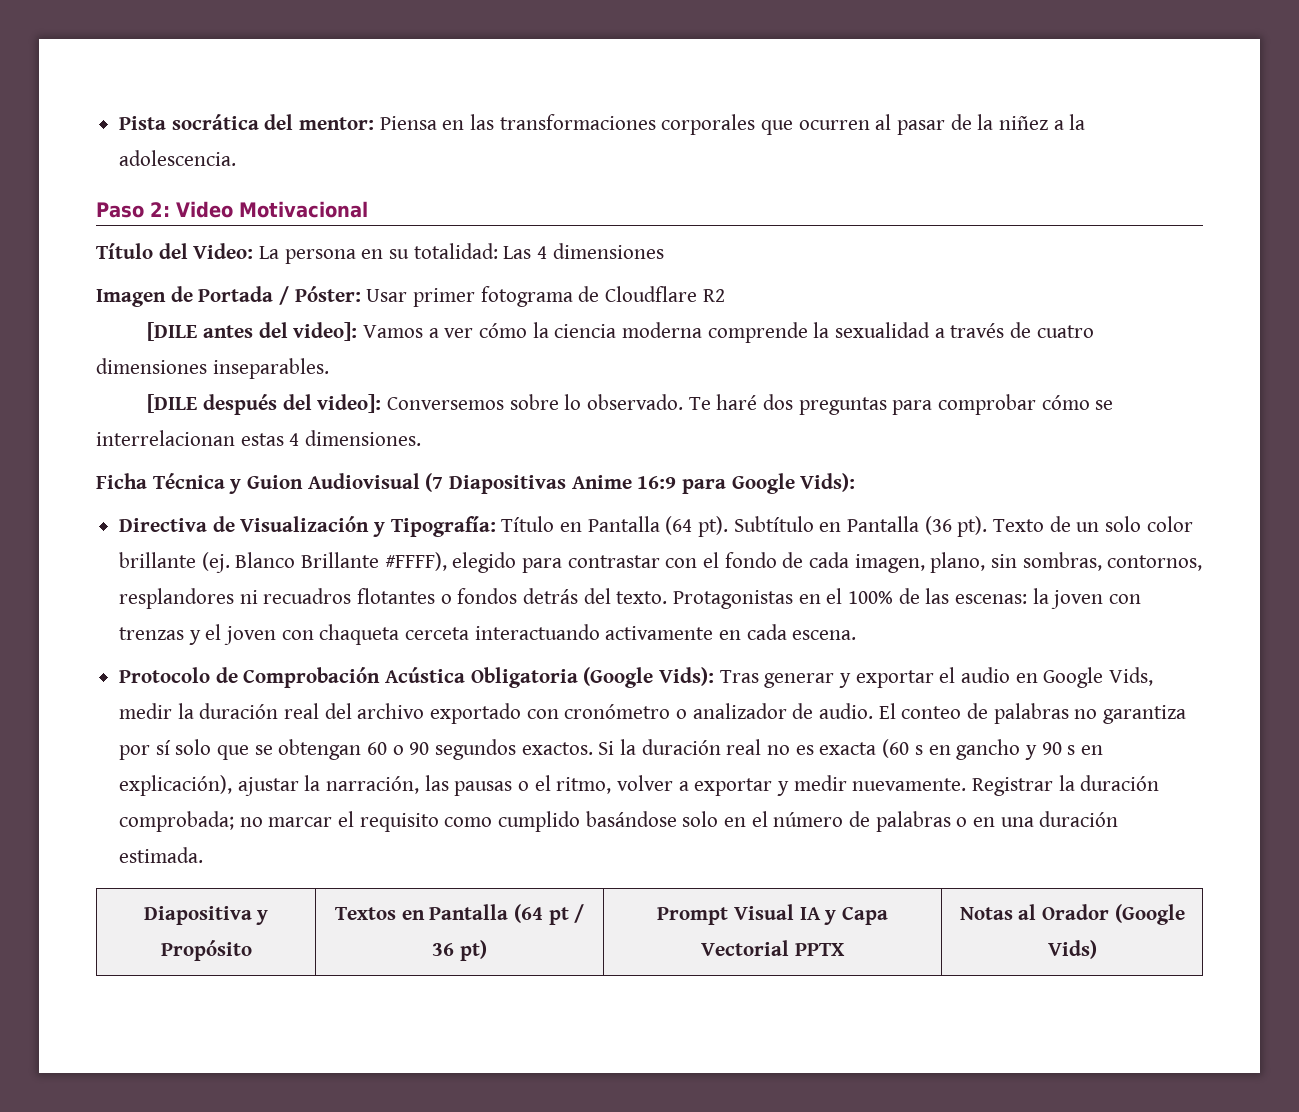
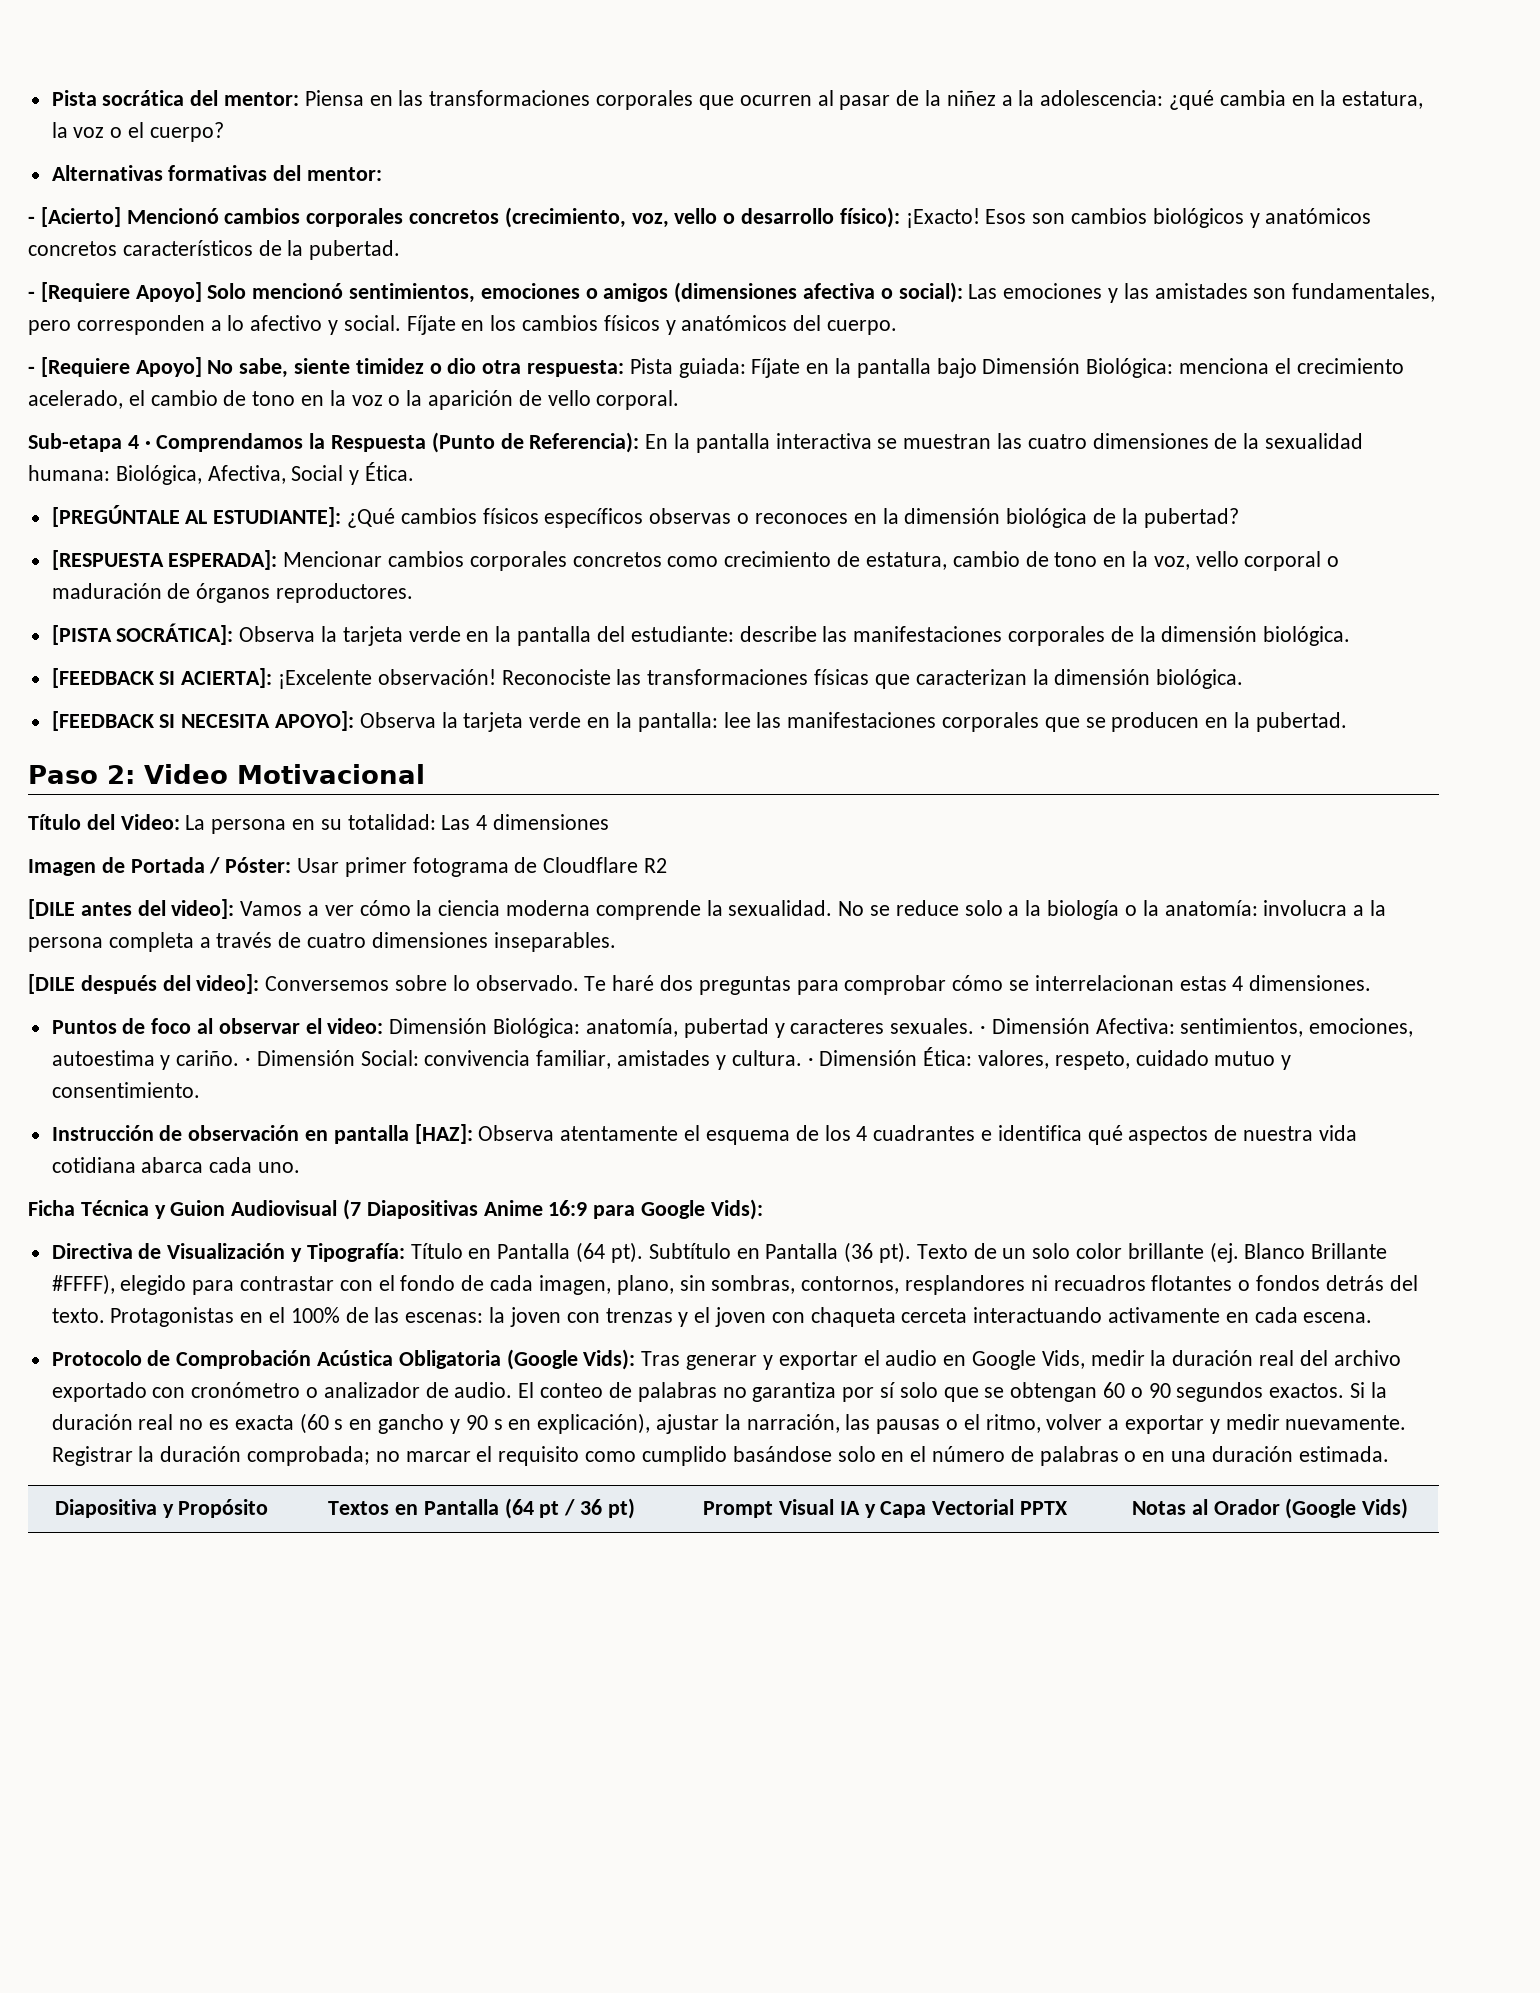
- Pista socrática del mentor: Piensa en las transformaciones corporales que ocurren al pasar de la niñez a la adolescencia.
+ Pista socrática del mentor: Piensa en las transformaciones corporales que ocurren al pasar de la niñez a la adolescencia: ¿qué cambia en la estatura, la voz o el cuerpo?
+ Alternativas formativas del mentor:
+ - [Acierto] Mencionó cambios corporales concretos (crecimiento, voz, vello o desarrollo físico): ¡Exacto! Esos son cambios biológicos y anatómicos concretos característicos de la pubertad.
+ - [Requiere Apoyo] Solo mencionó sentimientos, emociones o amigos (dimensiones afectiva o social): Las emociones y las amistades son fundamentales, pero corresponden a lo afectivo y social. Fíjate en los cambios físicos y anatómicos del cuerpo.
+ - [Requiere Apoyo] No sabe, siente timidez o dio otra respuesta: Pista guiada: Fíjate en la pantalla bajo Dimensión Biológica: menciona el crecimiento acelerado, el cambio de tono en la voz o la aparición de vello corporal.
+ Sub-etapa 4 · Comprendamos la Respuesta (Punto de Referencia): En la pantalla interactiva se muestran las cuatro dimensiones de la sexualidad humana: Biológica, Afectiva, Social y Ética.
+ [PREGÚNTALE AL ESTUDIANTE]: ¿Qué cambios físicos específicos observas o reconoces en la dimensión biológica de la pubertad?
+ [RESPUESTA ESPERADA]: Mencionar cambios corporales concretos como crecimiento de estatura, cambio de tono en la voz, vello corporal o maduración de órganos reproductores.
+ [PISTA SOCRÁTICA]: Observa la tarjeta verde en la pantalla del estudiante: describe las manifestaciones corporales de la dimensión biológica.
+ [FEEDBACK SI ACIERTA]: ¡Excelente observación! Reconociste las transformaciones físicas que caracterizan la dimensión biológica.
+ [FEEDBACK SI NECESITA APOYO]: Observa la tarjeta verde en la pantalla: lee las manifestaciones corporales que se producen en la pubertad.
- [DILE antes del video]: Vamos a ver cómo la ciencia moderna comprende la sexualidad a través de cuatro dimensiones inseparables.
+ [DILE antes del video]: Vamos a ver cómo la ciencia moderna comprende la sexualidad. No se reduce solo a la biología o la anatomía: involucra a la persona completa a través de cuatro dimensiones inseparables.
+ Puntos de foco al observar el video: Dimensión Biológica: anatomía, pubertad y caracteres sexuales. · Dimensión Afectiva: sentimientos, emociones, autoestima y cariño. · Dimensión Social: convivencia familiar, amistades y cultura. · Dimensión Ética: valores, respeto, cuidado mutuo y consentimiento.
+ Instrucción de observación en pantalla [HAZ]: Observa atentamente el esquema de los 4 cuadrantes e identifica qué aspectos de nuestra vida cotidiana abarca cada uno.

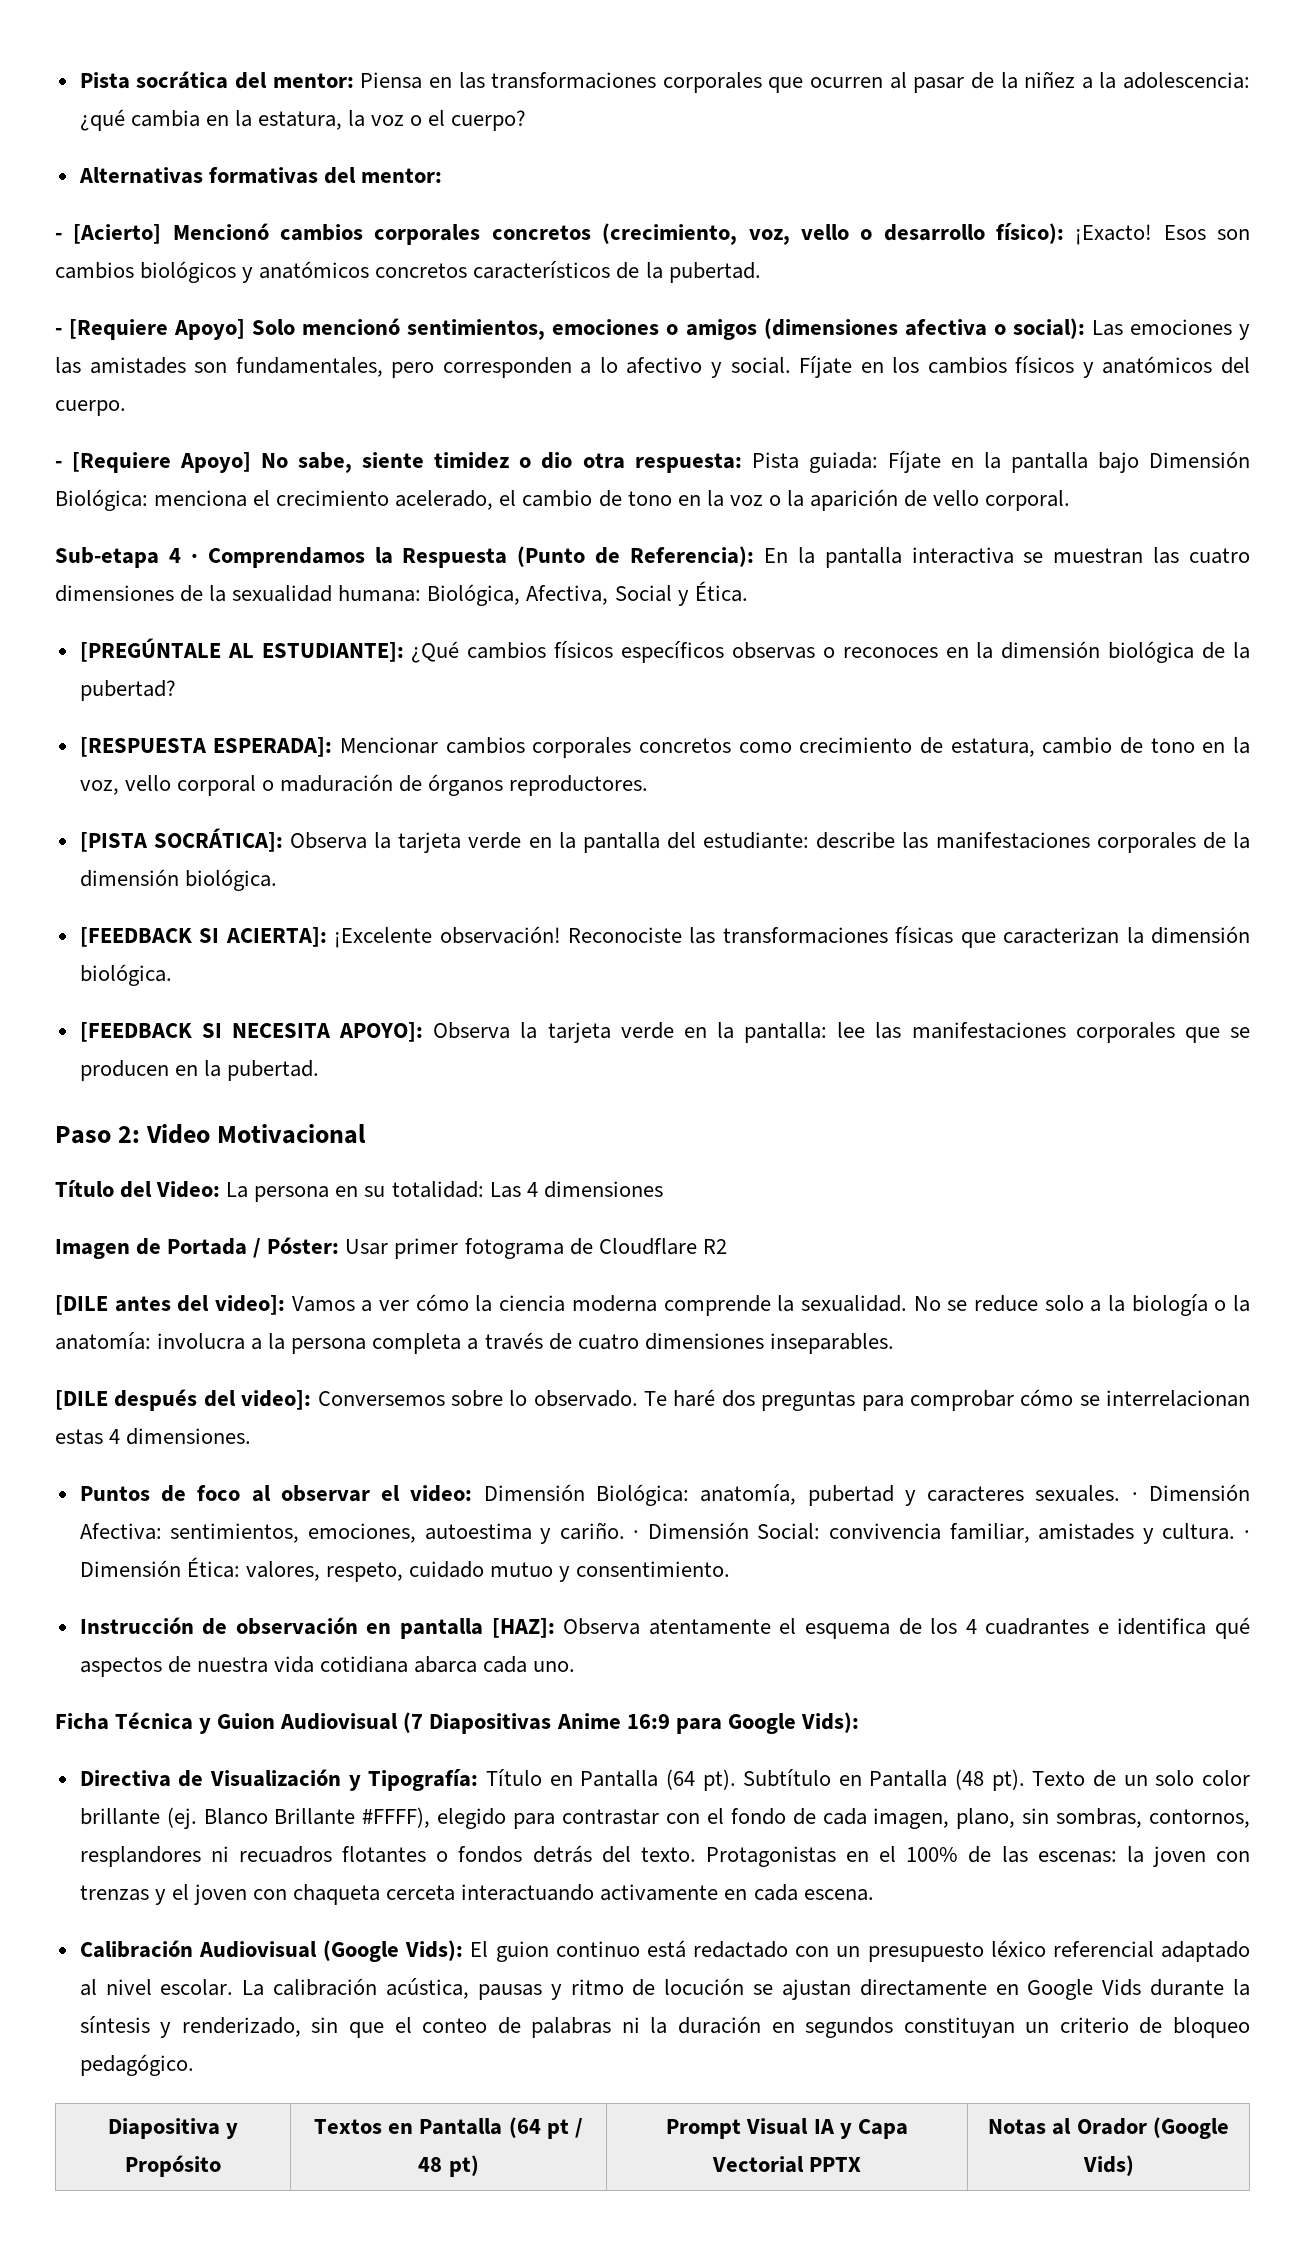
- Subtítulo en Pantalla (36 pt).
+ Subtítulo en Pantalla (48 pt).
- Protocolo de Comprobación Acústica Obligatoria (Google Vids): Tras generar y exportar el audio en Google Vids, medir la duración real del archivo exportado con cronómetro o analizador de audio. El conteo de palabras no garantiza por sí solo que se obtengan 60 o 90 segundos exactos. Si la duración real no es exacta (60 s en gancho y 90 s en explicación), ajustar la narración, las pausas o el ritmo, volver a exportar y medir nuevamente. Registrar la duración comprobada; no marcar el requisito como cumplido basándose solo en el número de palabras o en una duración estimada.
+ Calibración Audiovisual (Google Vids): El guion continuo está redactado con un presupuesto léxico referencial adaptado al nivel escolar. La calibración acústica, pausas y ritmo de locución se ajustan directamente en Google Vids durante la síntesis y renderizado, sin que el conteo de palabras ni la duración en segundos constituyan un criterio de bloqueo pedagógico.
- Diapositiva y Propósito | Textos en Pantalla (64 pt / 36 pt) | Prompt Visual IA y Capa Vectorial PPTX | Notas al Orador (Google Vids)
+ Diapositiva y Propósito | Textos en Pantalla (64 pt / 48 pt) | Prompt Visual IA y Capa Vectorial PPTX | Notas al Orador (Google Vids)

